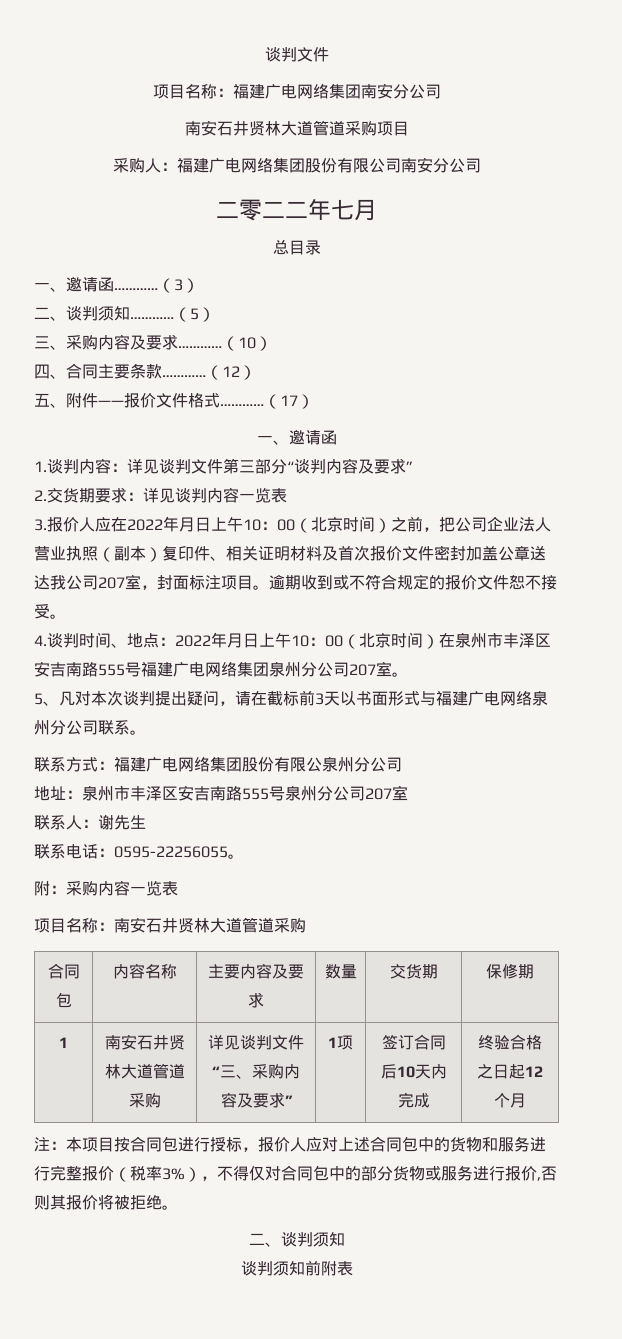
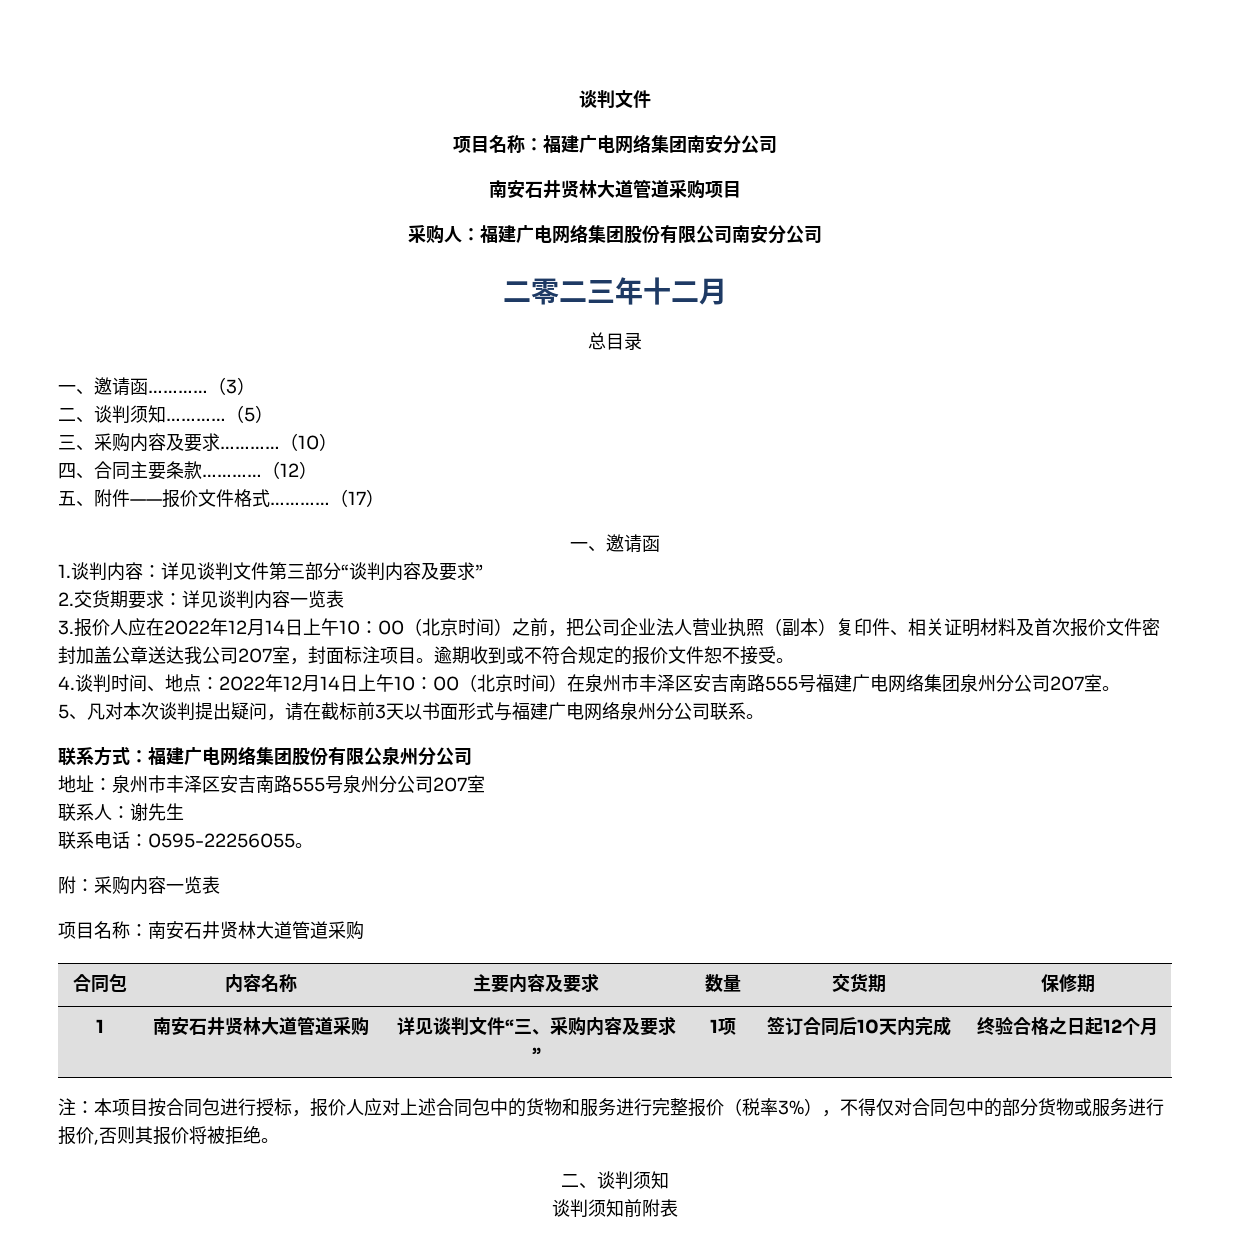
- 二零二二年七月
+ 二零二三年十二月
- 3.报价人应在2022年月日上午10：00（北京时间）之前，把公司企业法人营业执照（副本）复印件、相关证明材料及首次报价文件密封加盖公章送达我公司207室，封面标注项目。
+ 3.报价人应在2022年12月14日上午10：00（北京时间）之前，把公司企业法人营业执照（副本）复印件、相关证明材料及首次报价文件密封加盖公章送达我公司207室，封面标注项目。
- 4.谈判时间、地点：2022年月日上午10：00（北京时间）在泉州市丰泽区安吉南路555号福建广电网络集团泉州分公司207室。
+ 4.谈判时间、地点：2022年12月14日上午10：00（北京时间）在泉州市丰泽区安吉南路555号福建广电网络集团泉州分公司207室。

